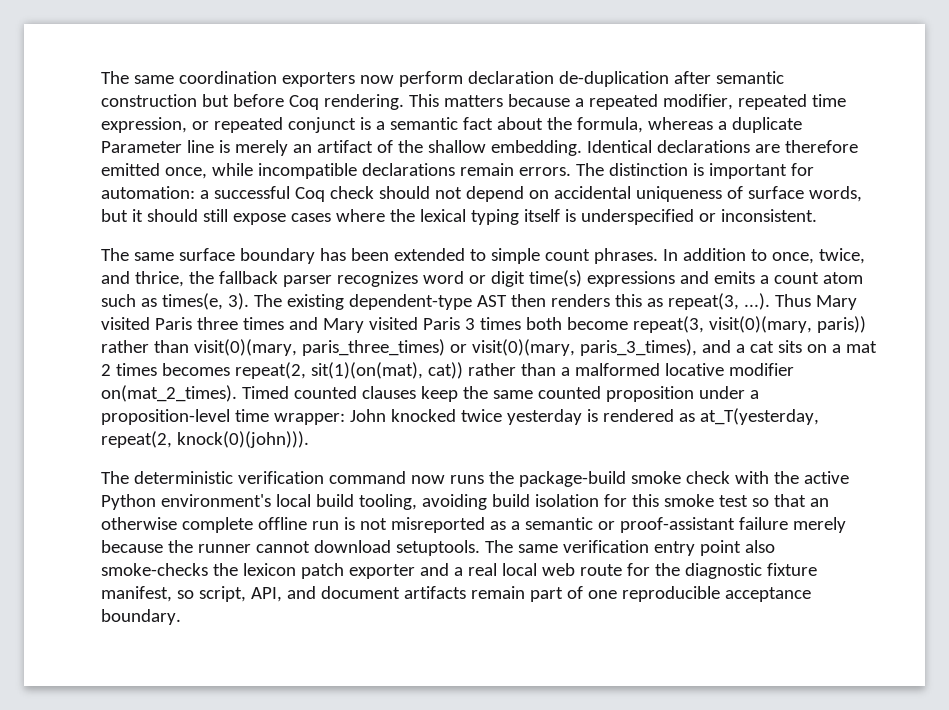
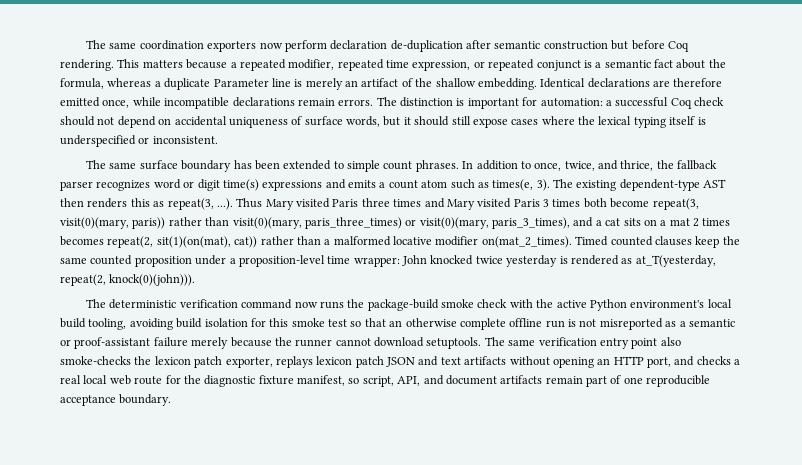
- The same verification entry point also smoke-checks the lexicon patch exporter and a real local web route for the diagnostic fixture manifest, so script, API, and document artifacts remain part of one reproducible acceptance boundary.
+ The same verification entry point also smoke-checks the lexicon patch exporter, replays lexicon patch JSON and text artifacts without opening an HTTP port, and checks a real local web route for the diagnostic fixture manifest, so script, API, and document artifacts remain part of one reproducible acceptance boundary.

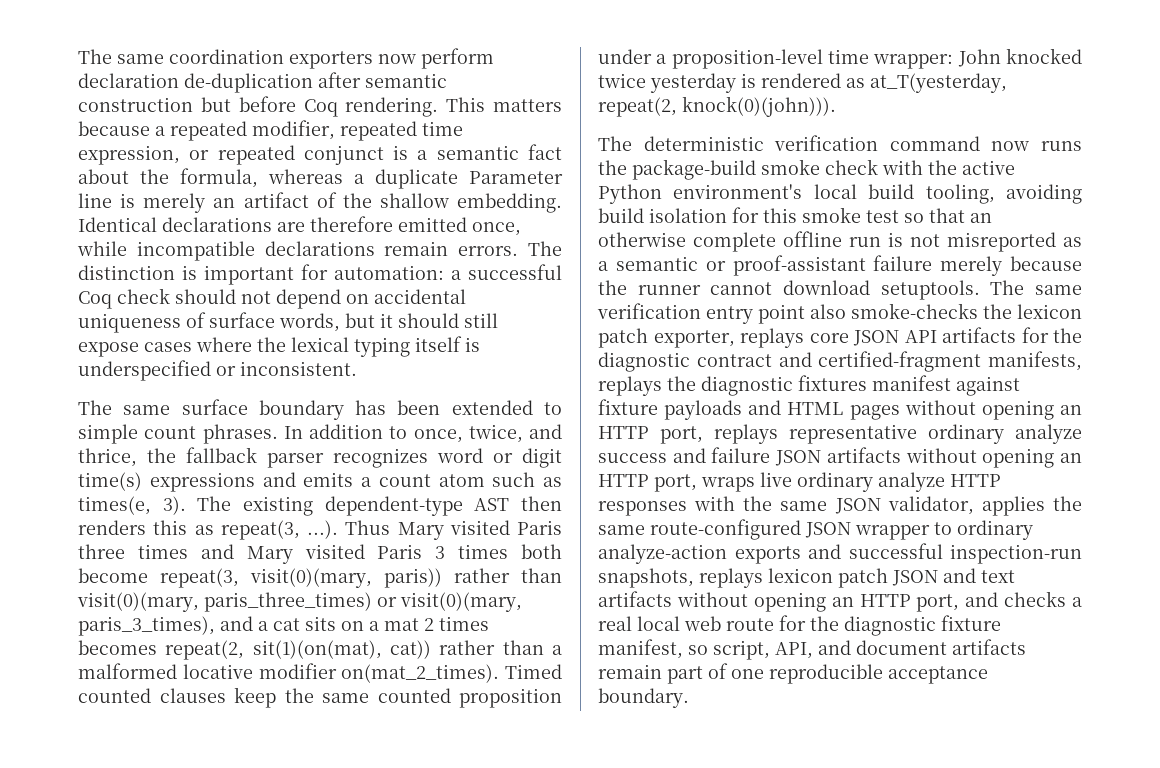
- The same verification entry point also smoke-checks the lexicon patch exporter, replays lexicon patch JSON and text artifacts without opening an HTTP port, and checks a real local web route for the diagnostic fixture manifest, so script, API, and document artifacts remain part of one reproducible acceptance boundary.
+ The same verification entry point also smoke-checks the lexicon patch exporter, replays core JSON API artifacts for the diagnostic contract and certified-fragment manifests, replays the diagnostic fixtures manifest against fixture payloads and HTML pages without opening an HTTP port, replays representative ordinary analyze success and failure JSON artifacts without opening an HTTP port, wraps live ordinary analyze HTTP responses with the same JSON validator, applies the same route-configured JSON wrapper to ordinary analyze-action exports and successful inspection-run snapshots, replays lexicon patch JSON and text artifacts without opening an HTTP port, and checks a real local web route for the diagnostic fixture manifest, so script, API, and document artifacts remain part of one reproducible acceptance boundary.

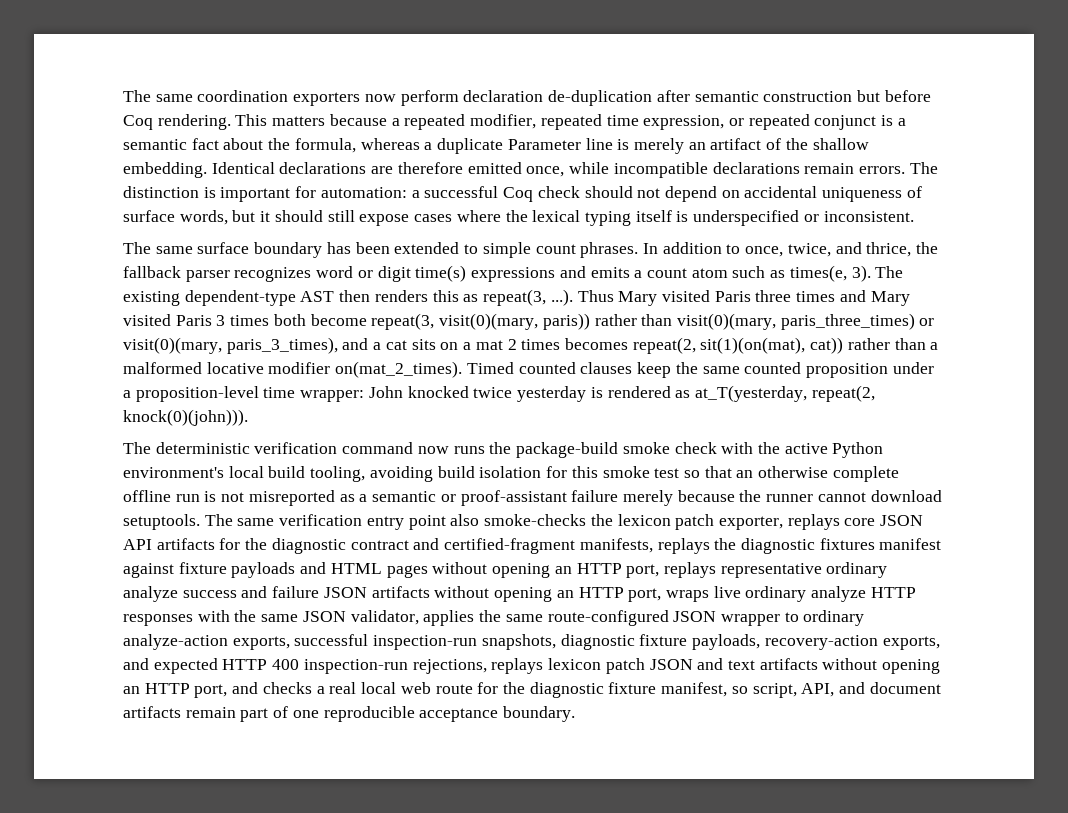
- The same verification entry point also smoke-checks the lexicon patch exporter, replays core JSON API artifacts for the diagnostic contract and certified-fragment manifests, replays the diagnostic fixtures manifest against fixture payloads and HTML pages without opening an HTTP port, replays representative ordinary analyze success and failure JSON artifacts without opening an HTTP port, wraps live ordinary analyze HTTP responses with the same JSON validator, applies the same route-configured JSON wrapper to ordinary analyze-action exports and successful inspection-run snapshots, replays lexicon patch JSON and text artifacts without opening an HTTP port, and checks a real local web route for the diagnostic fixture manifest, so script, API, and document artifacts remain part of one reproducible acceptance boundary.
+ The same verification entry point also smoke-checks the lexicon patch exporter, replays core JSON API artifacts for the diagnostic contract and certified-fragment manifests, replays the diagnostic fixtures manifest against fixture payloads and HTML pages without opening an HTTP port, replays representative ordinary analyze success and failure JSON artifacts without opening an HTTP port, wraps live ordinary analyze HTTP responses with the same JSON validator, applies the same route-configured JSON wrapper to ordinary analyze-action exports, successful inspection-run snapshots, diagnostic fixture payloads, recovery-action exports, and expected HTTP 400 inspection-run rejections, replays lexicon patch JSON and text artifacts without opening an HTTP port, and checks a real local web route for the diagnostic fixture manifest, so script, API, and document artifacts remain part of one reproducible acceptance boundary.

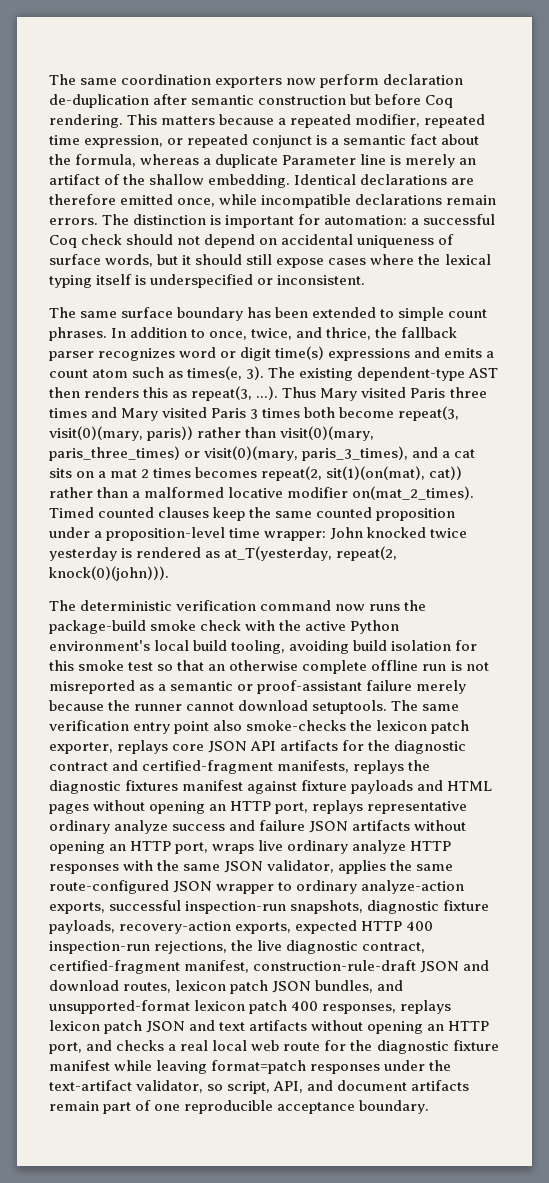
- The same verification entry point also smoke-checks the lexicon patch exporter, replays core JSON API artifacts for the diagnostic contract and certified-fragment manifests, replays the diagnostic fixtures manifest against fixture payloads and HTML pages without opening an HTTP port, replays representative ordinary analyze success and failure JSON artifacts without opening an HTTP port, wraps live ordinary analyze HTTP responses with the same JSON validator, applies the same route-configured JSON wrapper to ordinary analyze-action exports, successful inspection-run snapshots, diagnostic fixture payloads, recovery-action exports, and expected HTTP 400 inspection-run rejections, replays lexicon patch JSON and text artifacts without opening an HTTP port, and checks a real local web route for the diagnostic fixture manifest, so script, API, and document artifacts remain part of one reproducible acceptance boundary.
+ The same verification entry point also smoke-checks the lexicon patch exporter, replays core JSON API artifacts for the diagnostic contract and certified-fragment manifests, replays the diagnostic fixtures manifest against fixture payloads and HTML pages without opening an HTTP port, replays representative ordinary analyze success and failure JSON artifacts without opening an HTTP port, wraps live ordinary analyze HTTP responses with the same JSON validator, applies the same route-configured JSON wrapper to ordinary analyze-action exports, successful inspection-run snapshots, diagnostic fixture payloads, recovery-action exports, expected HTTP 400 inspection-run rejections, the live diagnostic contract, certified-fragment manifest, construction-rule-draft JSON and download routes, lexicon patch JSON bundles, and unsupported-format lexicon patch 400 responses, replays lexicon patch JSON and text artifacts without opening an HTTP port, and checks a real local web route for the diagnostic fixture manifest while leaving format=patch responses under the text-artifact validator, so script, API, and document artifacts remain part of one reproducible acceptance boundary.

